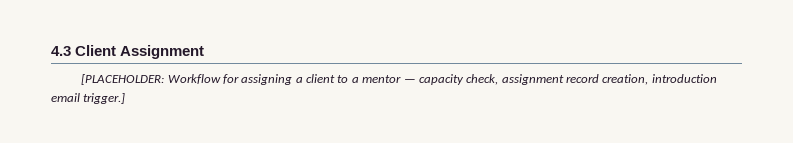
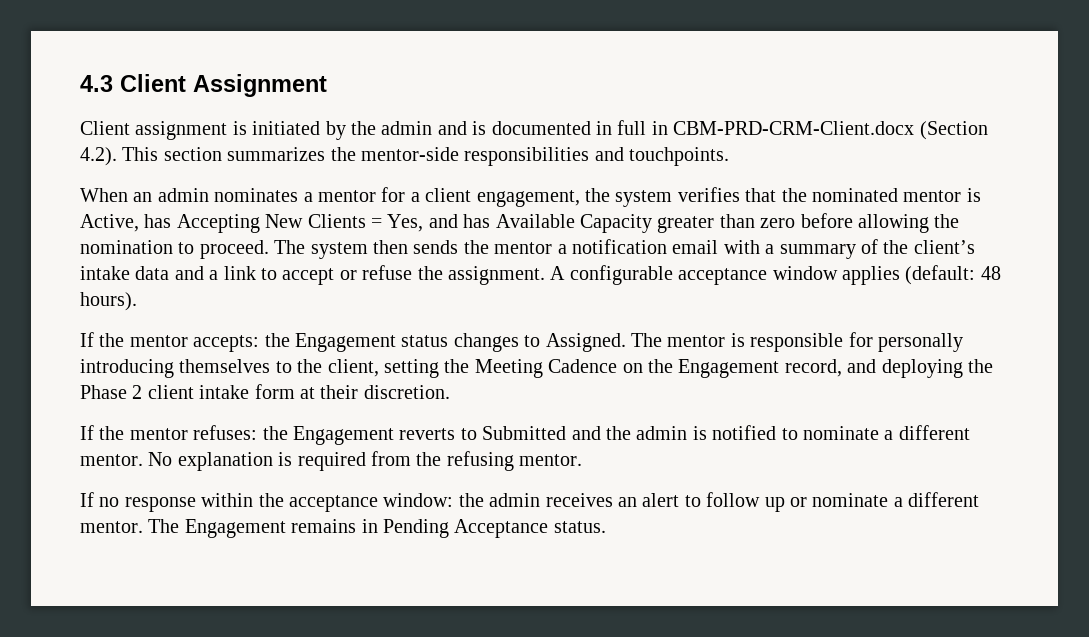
- [PLACEHOLDER: Workflow for assigning a client to a mentor — capacity check, assignment record creation, introduction email trigger.]
+ Client assignment is initiated by the admin and is documented in full in CBM-PRD-CRM-Client.docx (Section 4.2). This section summarizes the mentor-side responsibilities and touchpoints.
+ When an admin nominates a mentor for a client engagement, the system verifies that the nominated mentor is Active, has Accepting New Clients = Yes, and has Available Capacity greater than zero before allowing the nomination to proceed. The system then sends the mentor a notification email with a summary of the client’s intake data and a link to accept or refuse the assignment. A configurable acceptance window applies (default: 48 hours).
+ If the mentor accepts: the Engagement status changes to Assigned. The mentor is responsible for personally introducing themselves to the client, setting the Meeting Cadence on the Engagement record, and deploying the Phase 2 client intake form at their discretion.
+ If the mentor refuses: the Engagement reverts to Submitted and the admin is notified to nominate a different mentor. No explanation is required from the refusing mentor.
+ If no response within the acceptance window: the admin receives an alert to follow up or nominate a different mentor. The Engagement remains in Pending Acceptance status.

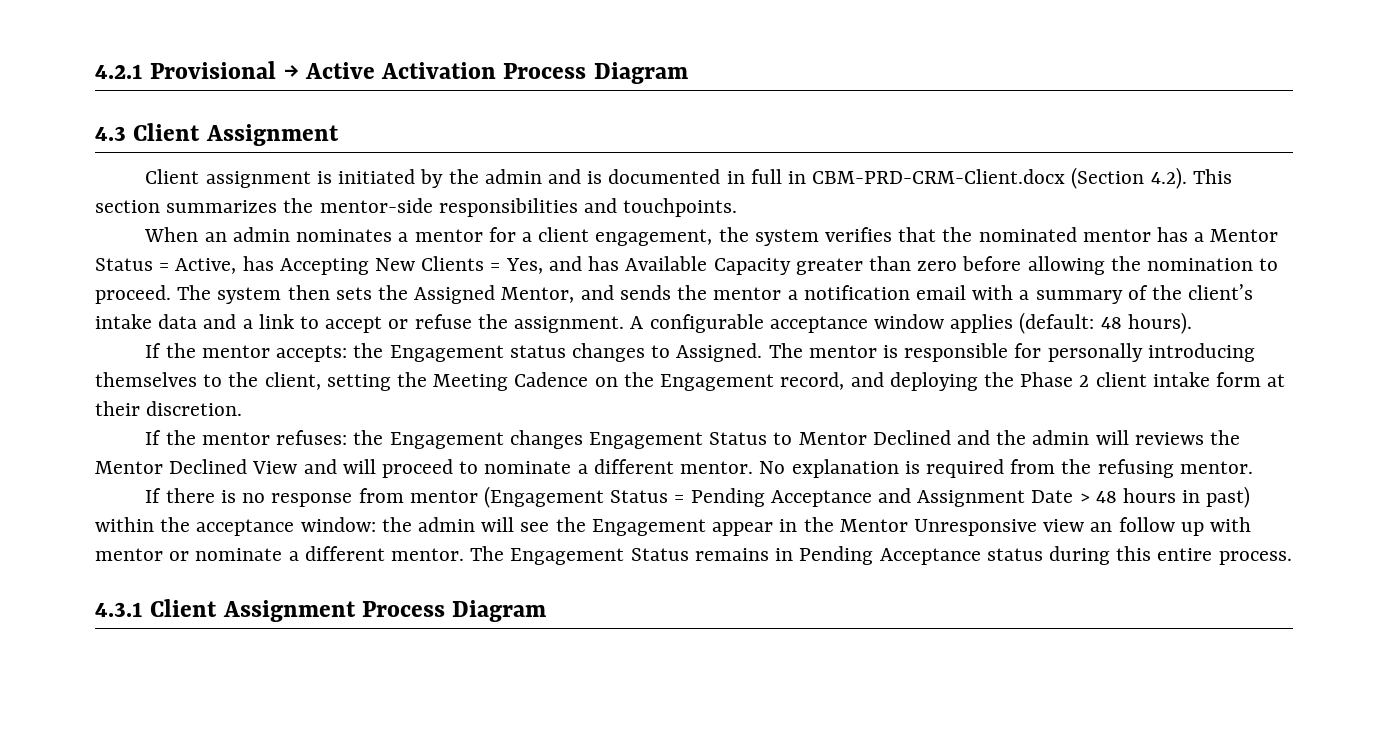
+ 4.2.1 Provisional → Active Activation Process Diagram
- When an admin nominates a mentor for a client engagement, the system verifies that the nominated mentor is Active, has Accepting New Clients = Yes, and has Available Capacity greater than zero before allowing the nomination to proceed.
+ When an admin nominates a mentor for a client engagement, the system verifies that the nominated mentor has a Mentor Status = Active, has Accepting New Clients = Yes, and has Available Capacity greater than zero before allowing the nomination to proceed.
- The system then sends the mentor a notification email with a summary of the client’s intake data and a link to accept or refuse the assignment.
+ The system then sets the Assigned Mentor, and sends the mentor a notification email with a summary of the client’s intake data and a link to accept or refuse the assignment.
- If the mentor refuses: the Engagement reverts to Submitted and the admin is notified to nominate a different mentor.
+ If the mentor refuses: the Engagement changes Engagement Status to Mentor Declined and the admin will reviews the Mentor Declined View and will proceed to nominate a different mentor.
- If no response within the acceptance window: the admin receives an alert to follow up or nominate a different mentor.
+ If there is no response from mentor (Engagement Status = Pending Acceptance and Assignment Date > 48 hours in past) within the acceptance window: the admin will see the Engagement appear in the Mentor Unresponsive view an follow up with mentor or nominate a different mentor.
- The Engagement remains in Pending Acceptance status.
+ The Engagement Status remains in Pending Acceptance status during this entire process.
+ 4.3.1 Client Assignment Process Diagram

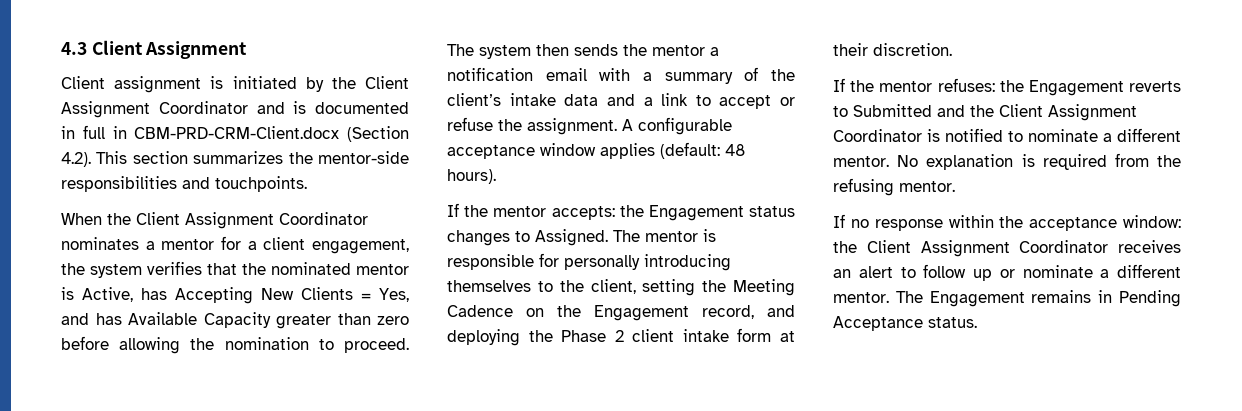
- 4.2.1 Provisional → Active Activation Process Diagram
- Client assignment is initiated by the admin and is documented in full in CBM-PRD-CRM-Client.docx (Section 4.2). This section summarizes the mentor-side responsibilities and touchpoints.
+ Client assignment is initiated by the Client Assignment Coordinator and is documented in full in CBM-PRD-CRM-Client.docx (Section 4.2). This section summarizes the mentor-side responsibilities and touchpoints.
- When an admin nominates a mentor for a client engagement, the system verifies that the nominated mentor has a Mentor Status = Active, has Accepting New Clients = Yes, and has Available Capacity greater than zero before allowing the nomination to proceed.
+ When the Client Assignment Coordinator nominates a mentor for a client engagement, the system verifies that the nominated mentor is Active, has Accepting New Clients = Yes, and has Available Capacity greater than zero before allowing the nomination to proceed.
- The system then sets the Assigned Mentor, and sends the mentor a notification email with a summary of the client’s intake data and a link to accept or refuse the assignment.
+ The system then sends the mentor a notification email with a summary of the client’s intake data and a link to accept or refuse the assignment.
- If the mentor refuses: the Engagement changes Engagement Status to Mentor Declined and the admin will reviews the Mentor Declined View and will proceed to nominate a different mentor.
+ If the mentor refuses: the Engagement reverts to Submitted and the Client Assignment Coordinator is notified to nominate a different mentor.
- If there is no response from mentor (Engagement Status = Pending Acceptance and Assignment Date > 48 hours in past) within the acceptance window: the admin will see the Engagement appear in the Mentor Unresponsive view an follow up with mentor or nominate a different mentor.
+ If no response within the acceptance window: the Client Assignment Coordinator receives an alert to follow up or nominate a different mentor.
- The Engagement Status remains in Pending Acceptance status during this entire process.
- 4.3.1 Client Assignment Process Diagram
+ The Engagement remains in Pending Acceptance status.

